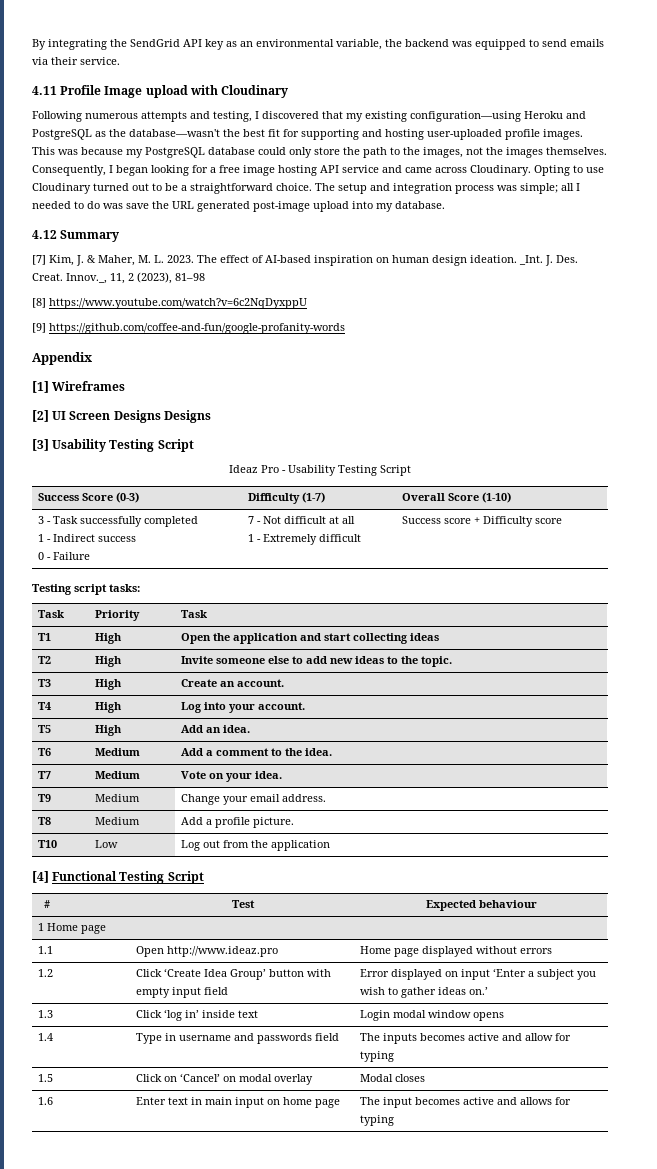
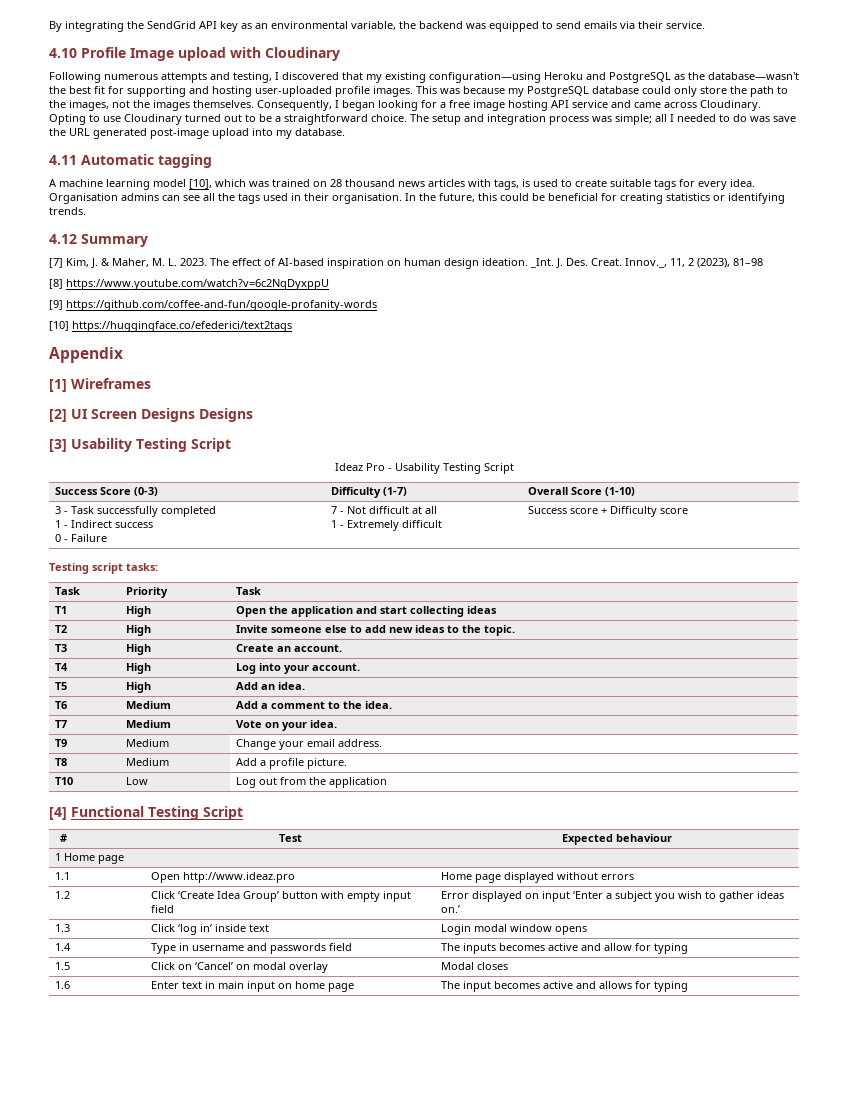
- 4.11 Profile Image upload with Cloudinary
+ 4.10 Profile Image upload with Cloudinary
+ 4.11 Automatic tagging
+ A machine learning model [10], which was trained on 28 thousand news articles with tags, is used to create suitable tags for every idea. Organisation admins can see all the tags used in their organisation. In the future, this could be beneficial for creating statistics or identifying trends.
+ [10] https://huggingface.co/efederici/text2tags

